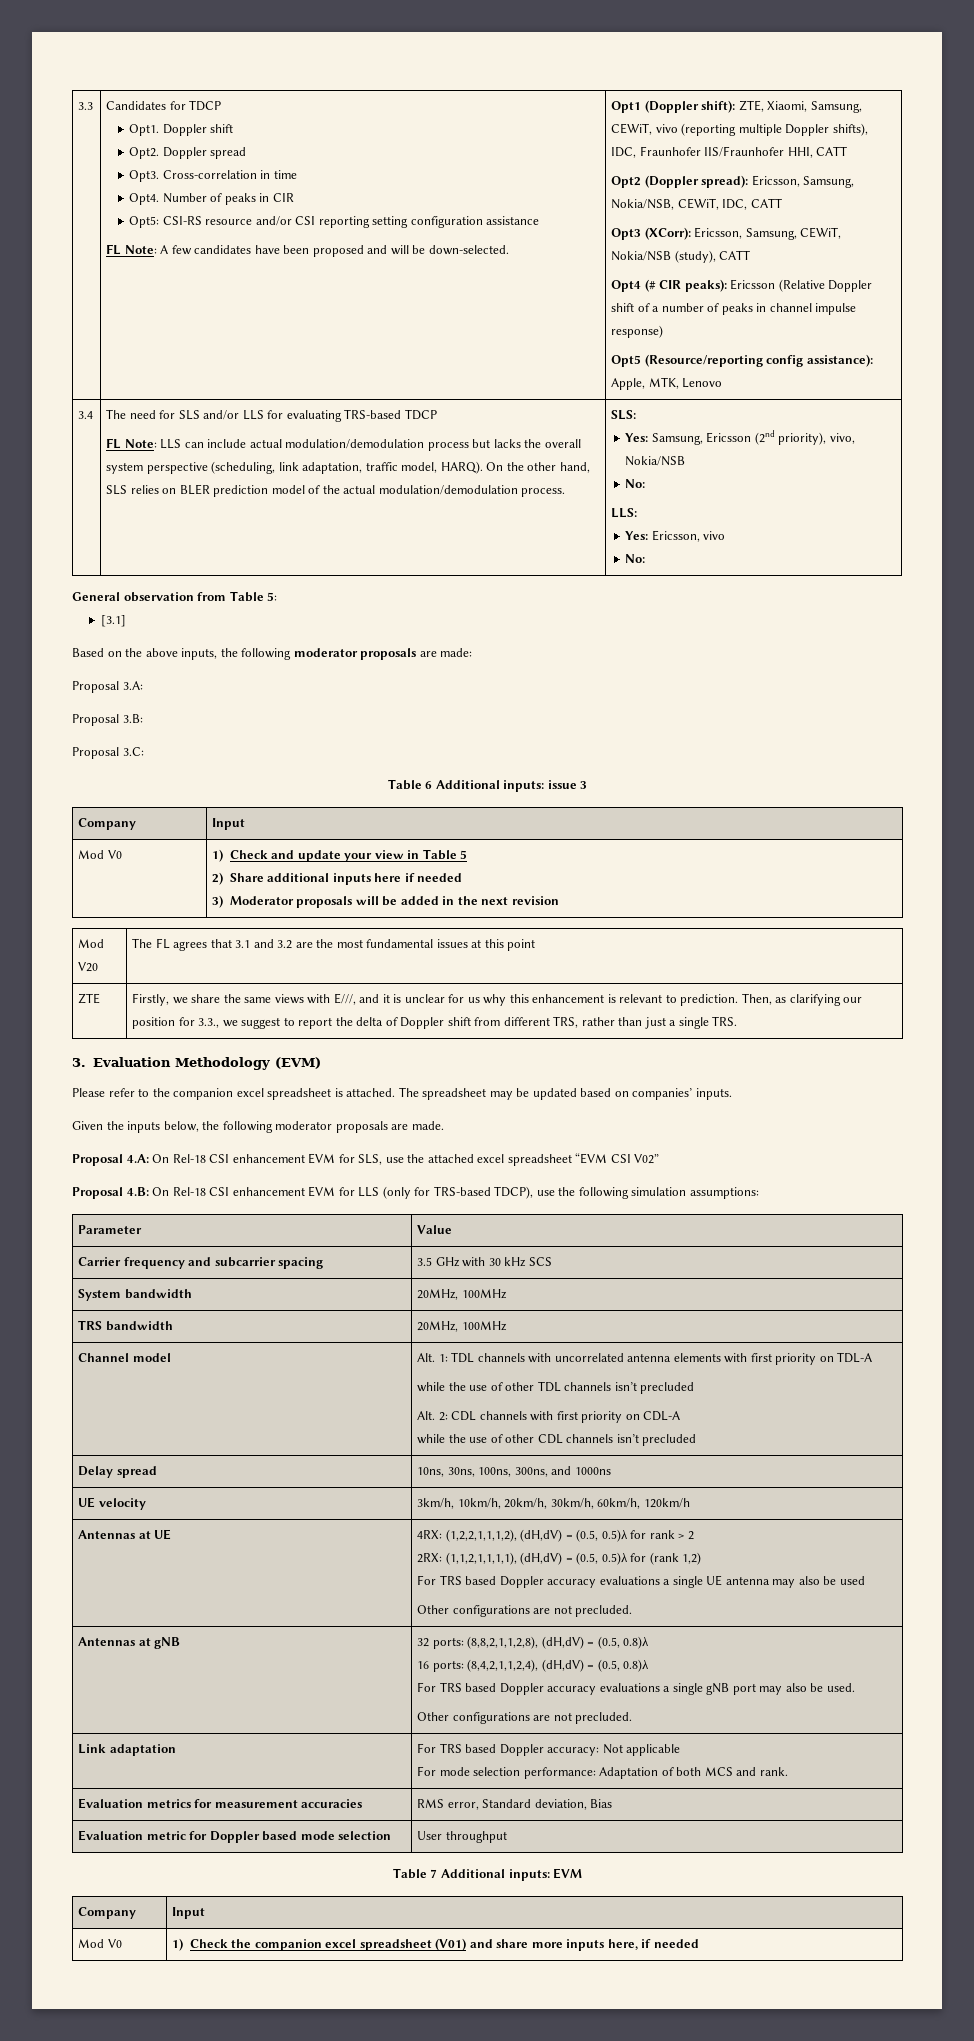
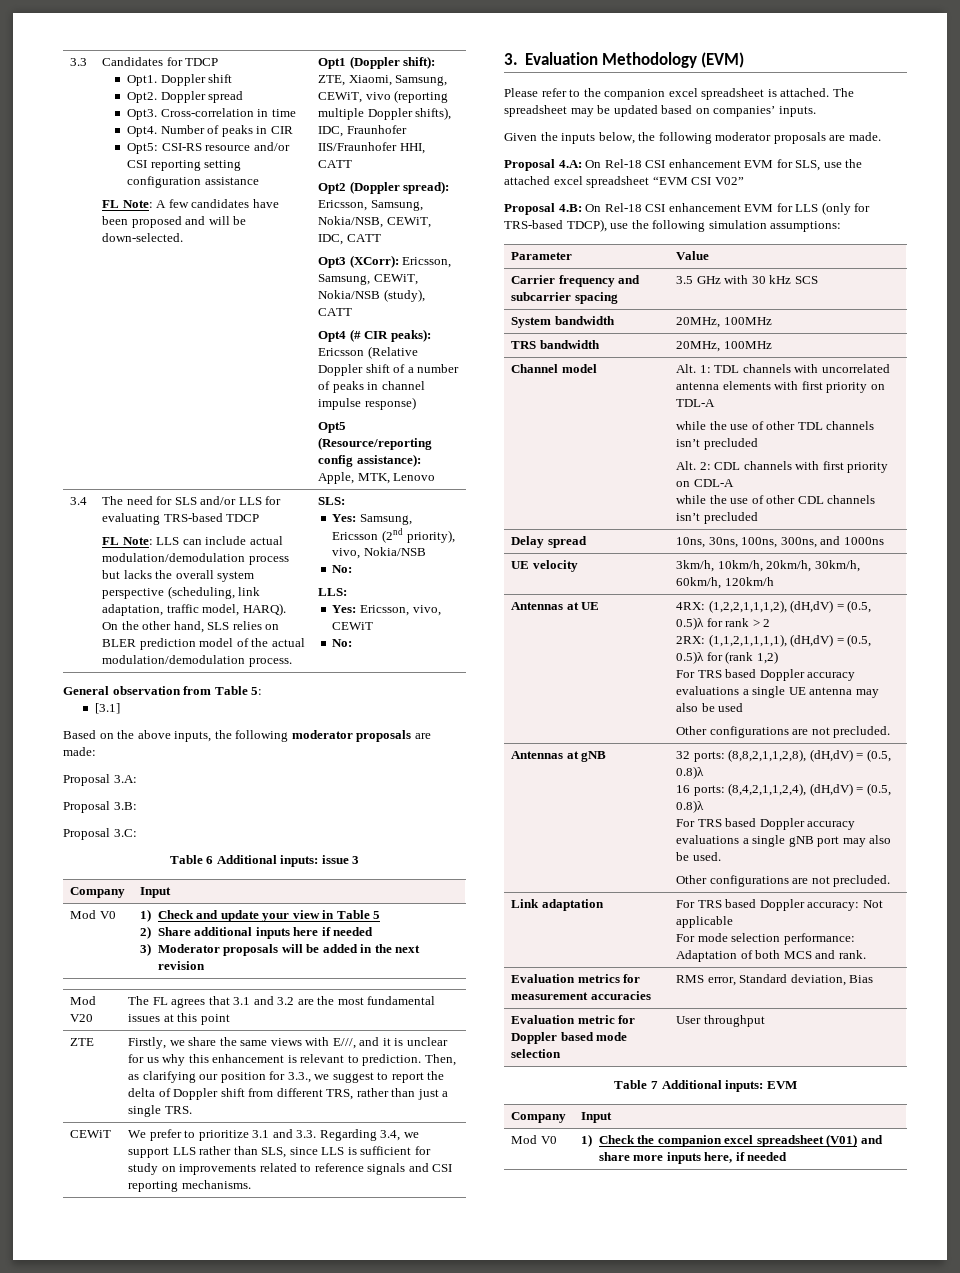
- Yes: Ericsson, vivo
+ Yes: Ericsson, vivo, CEWiT
+ CEWiT | We prefer to prioritize 3.1 and 3.3. Regarding 3.4, we support LLS rather than SLS, since LLS is sufficient for study on improvements related to reference signals and CSI reporting mechanisms.

